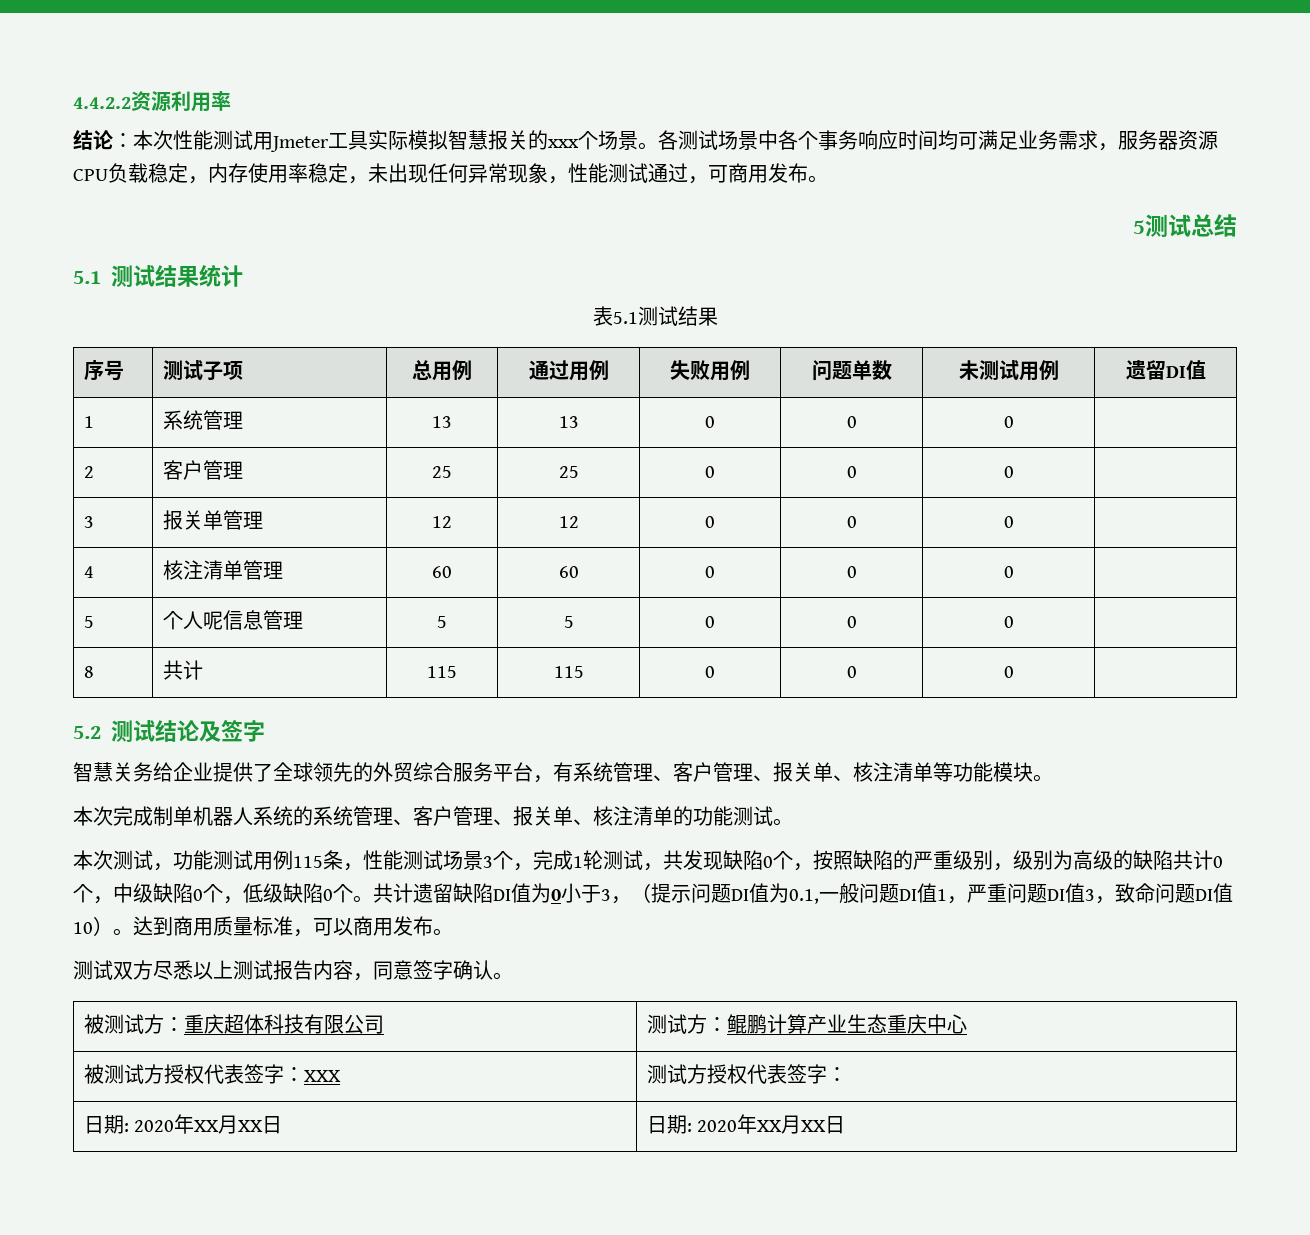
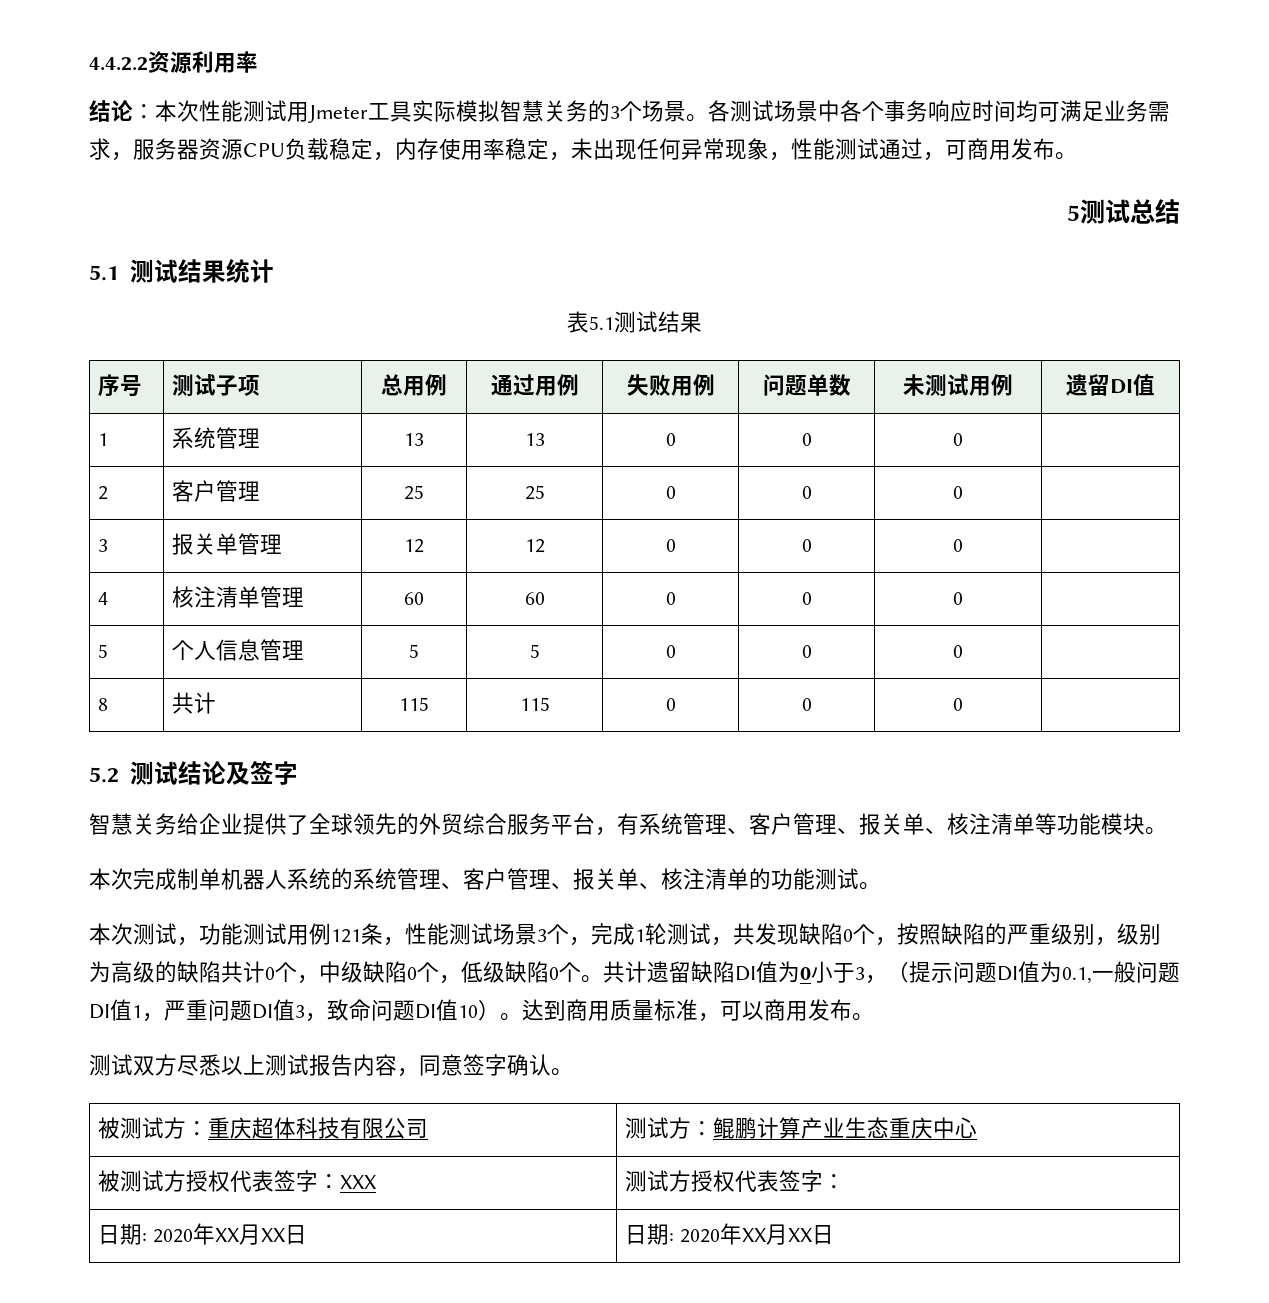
- 结论：本次性能测试用Jmeter工具实际模拟智慧报关的xxx个场景。
+ 结论：本次性能测试用Jmeter工具实际模拟智慧关务的3个场景。
- 5 | 个人呢信息管理 | 5 | 5 | 0 | 0 | 0 |
+ 5 | 个人信息管理 | 5 | 5 | 0 | 0 | 0 |
- 本次测试，功能测试用例115条，性能测试场景3个，完成1轮测试，共发现缺陷0个，按照缺陷的严重级别，级别为高级的缺陷共计0个，中级缺陷0个，低级缺陷0个。
+ 本次测试，功能测试用例121条，性能测试场景3个，完成1轮测试，共发现缺陷0个，按照缺陷的严重级别，级别为高级的缺陷共计0个，中级缺陷0个，低级缺陷0个。

